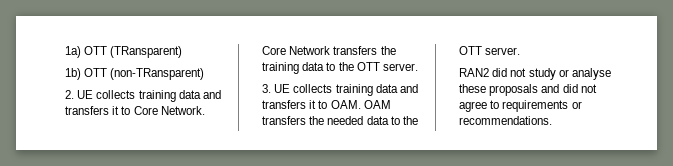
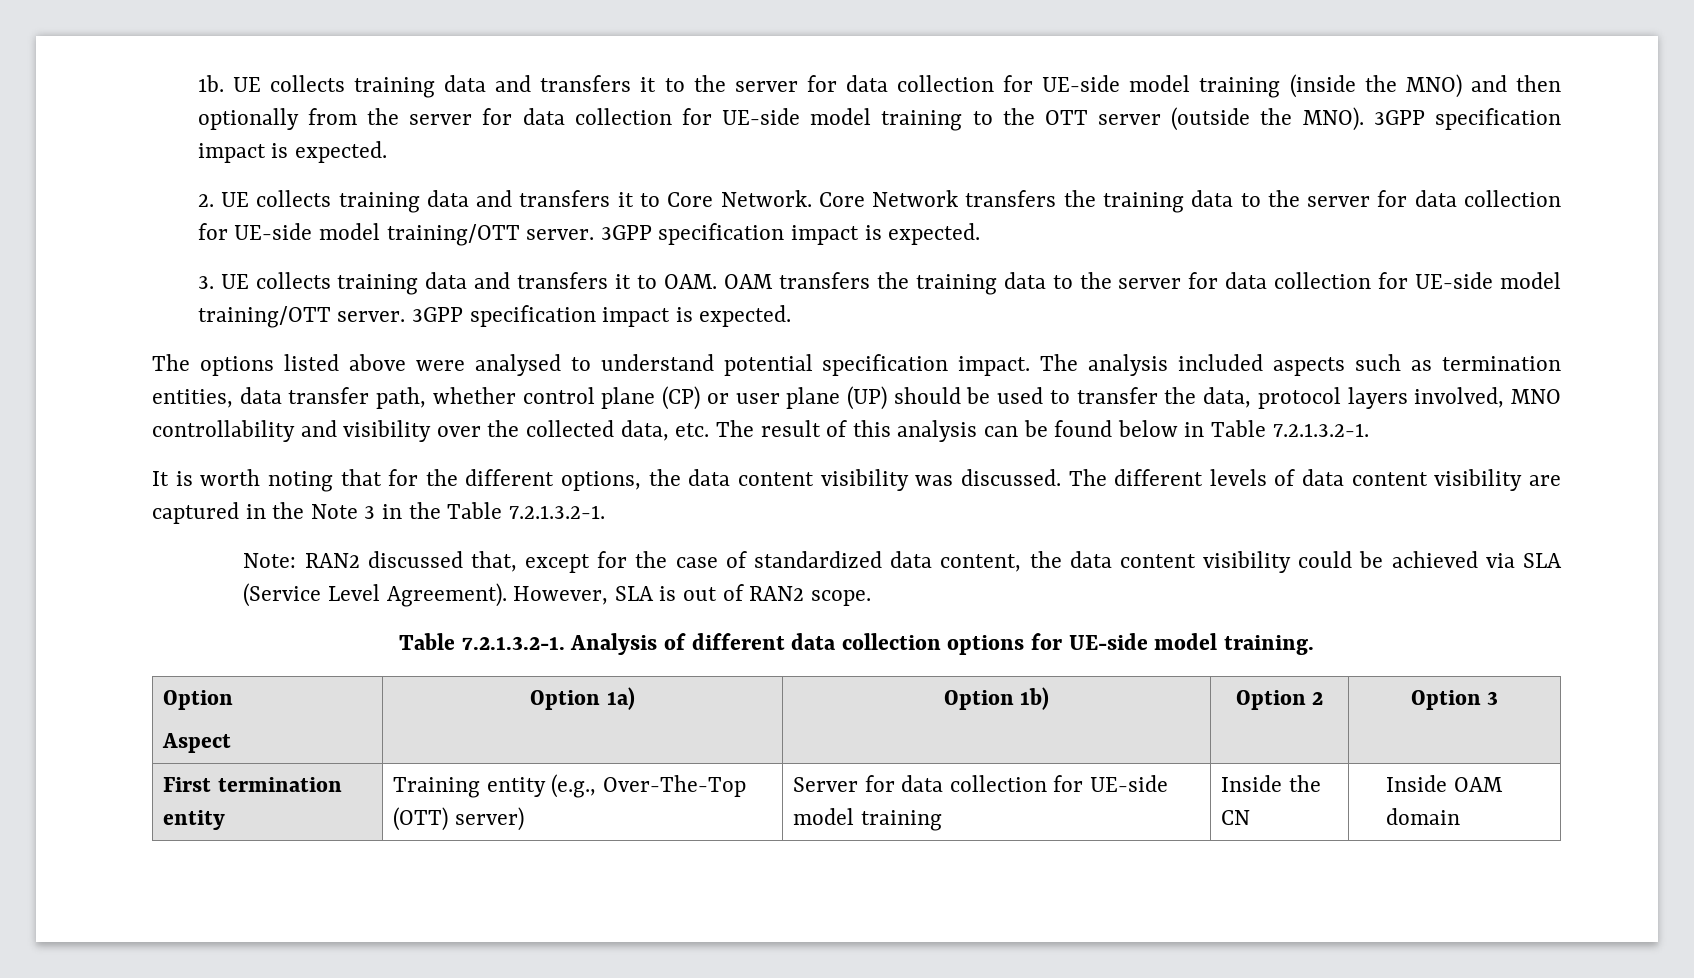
- 1a) OTT (TRansparent)
- 1b) OTT (non-TRansparent)
+ 1b. UE collects training data and transfers it to the server for data collection for UE-side model training (inside the MNO) and then optionally from the server for data collection for UE-side model training to the OTT server (outside the MNO). 3GPP specification impact is expected.
- Core Network transfers the training data to the OTT server.
+ Core Network transfers the training data to the server for data collection for UE-side model training/OTT server. 3GPP specification impact is expected.
- 3. UE collects training data and transfers it to OAM. OAM transfers the needed data to the OTT server.
- RAN2 did not study or analyse these proposals and did not agree to requirements or recommendations.
+ 3. UE collects training data and transfers it to OAM. OAM transfers the training data to the server for data collection for UE-side model training/OTT server. 3GPP specification impact is expected.
+ The options listed above were analysed to understand potential specification impact. The analysis included aspects such as termination entities, data transfer path, whether control plane (CP) or user plane (UP) should be used to transfer the data, protocol layers involved, MNO controllability and visibility over the collected data, etc. The result of this analysis can be found below in Table 7.2.1.3.2-1.
+ It is worth noting that for the different options, the data content visibility was discussed. The different levels of data content visibility are captured in the Note 3 in the Table 7.2.1.3.2-1.
+ Note: RAN2 discussed that, except for the case of standardized data content, the data content visibility could be achieved via SLA (Service Level Agreement). However, SLA is out of RAN2 scope.
+ Table 7.2.1.3.2-1. Analysis of different data collection options for UE-side model training.
+ Option
+ Aspect | Option 1a) | Option 1b) | Option 2 | Option 3
+ First termination entity | Training entity (e.g., Over-The-Top (OTT) server) | Server for data collection for UE-side model training | Inside the CN | Inside OAM domain

